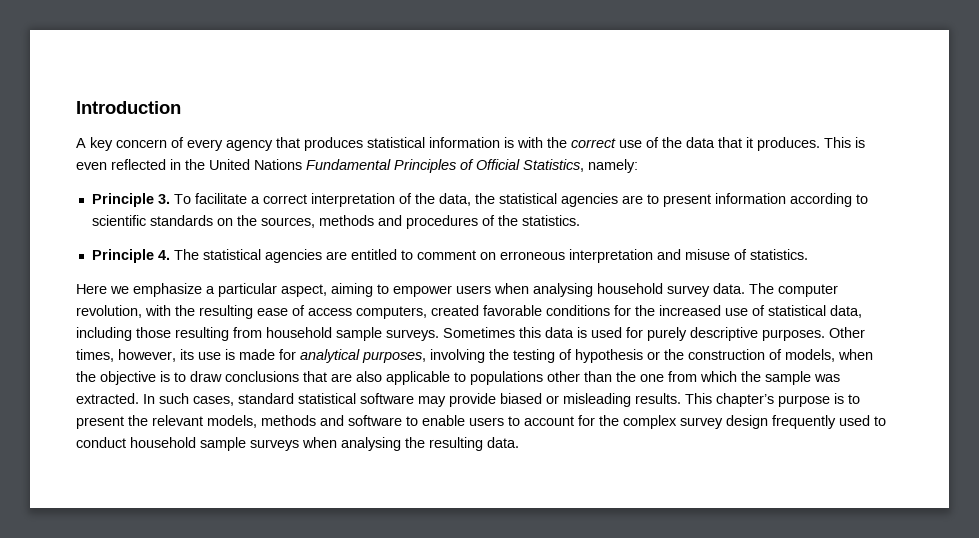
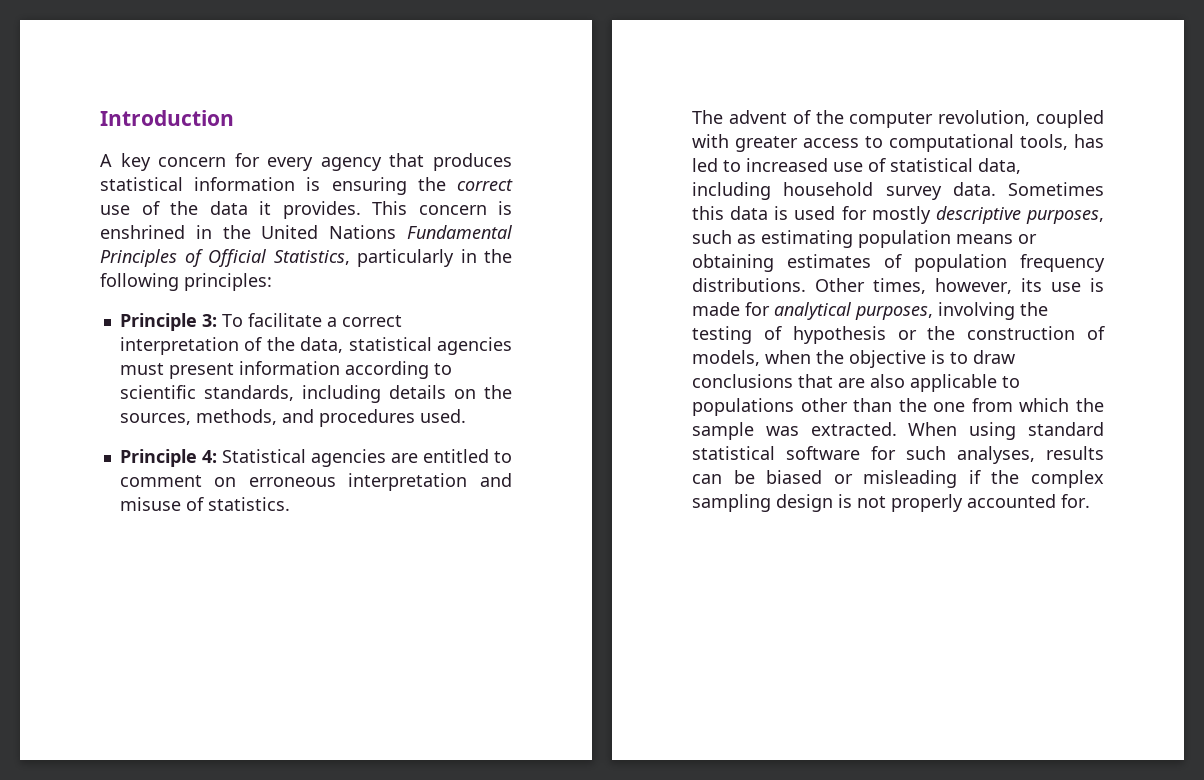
- A key concern of every agency that produces statistical information is with the correct use of the data that it produces. This is even reflected in the United Nations Fundamental Principles of Official Statistics, namely:
- Principle 3. To facilitate a correct interpretation of the data, the statistical agencies are to present information according to scientific standards on the sources, methods and procedures of the statistics.
- Principle 4. The statistical agencies are entitled to comment on erroneous interpretation and misuse of statistics.
+ A key concern for every agency that produces statistical information is ensuring the correct use of the data it provides. This concern is enshrined in the United Nations Fundamental Principles of Official Statistics, particularly in the following principles:
+ Principle 3: To facilitate a correct interpretation of the data, statistical agencies must present information according to scientific standards, including details on the sources, methods, and procedures used.
+ Principle 4: Statistical agencies are entitled to comment on erroneous interpretation and misuse of statistics.
- Here we emphasize a particular aspect, aiming to empower users when analysing household survey data. The computer revolution, with the resulting ease of access computers, created favorable conditions for the increased use of statistical data, including those resulting from household sample surveys.
+ The advent of the computer revolution, coupled with greater access to computational tools, has led to increased use of statistical data, including household survey data.
- Sometimes this data is used for purely descriptive purposes.
+ Sometimes this data is used for mostly descriptive purposes, such as estimating population means or obtaining estimates of population frequency distributions.
- In such cases, standard statistical software may provide biased or misleading results. This chapter’s purpose is to present the relevant models, methods and software to enable users to account for the complex survey design frequently used to conduct household sample surveys when analysing the resulting data.
+ When using standard statistical software for such analyses, results can be biased or misleading if the complex sampling design is not properly accounted for.

